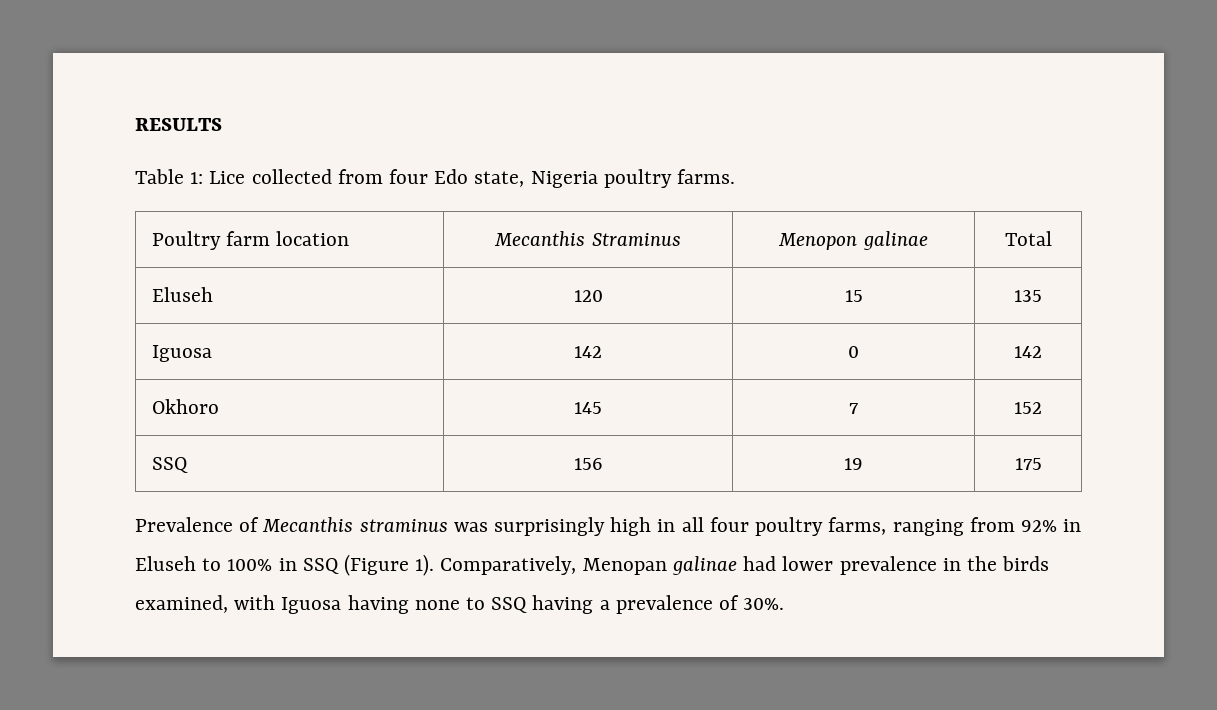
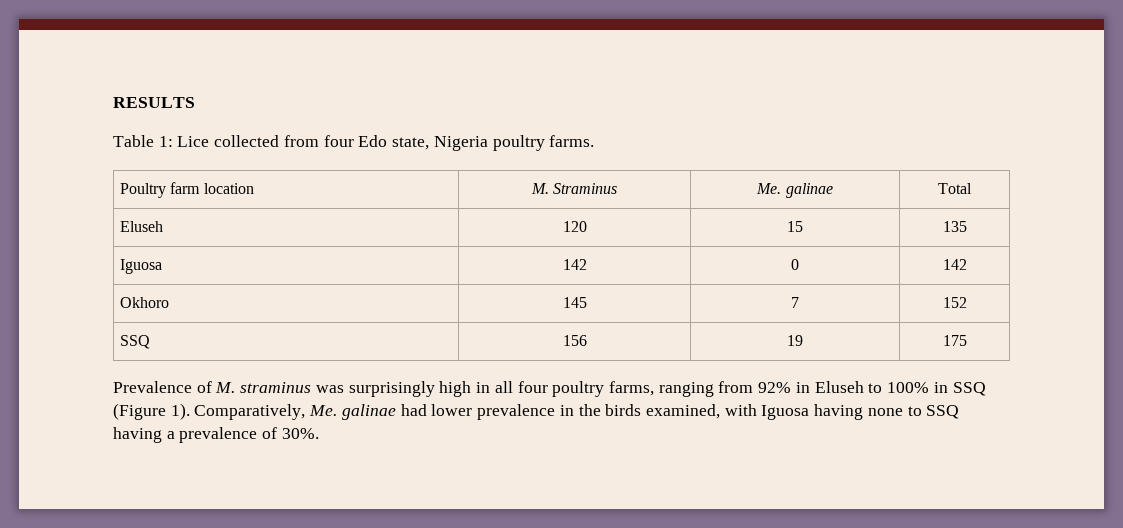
- Poultry farm location | Mecanthis Straminus | Menopon galinae | Total
+ Poultry farm location | M. Straminus | Me. galinae | Total
- Prevalence of Mecanthis straminus was surprisingly high in all four poultry farms, ranging from 92% in Eluseh to 100% in SSQ (Figure 1).
+ Prevalence of M. straminus was surprisingly high in all four poultry farms, ranging from 92% in Eluseh to 100% in SSQ (Figure 1).
- Comparatively, Menopan galinae had lower prevalence in the birds examined, with Iguosa having none to SSQ having a prevalence of 30%.
+ Comparatively, Me. galinae had lower prevalence in the birds examined, with Iguosa having none to SSQ having a prevalence of 30%.

